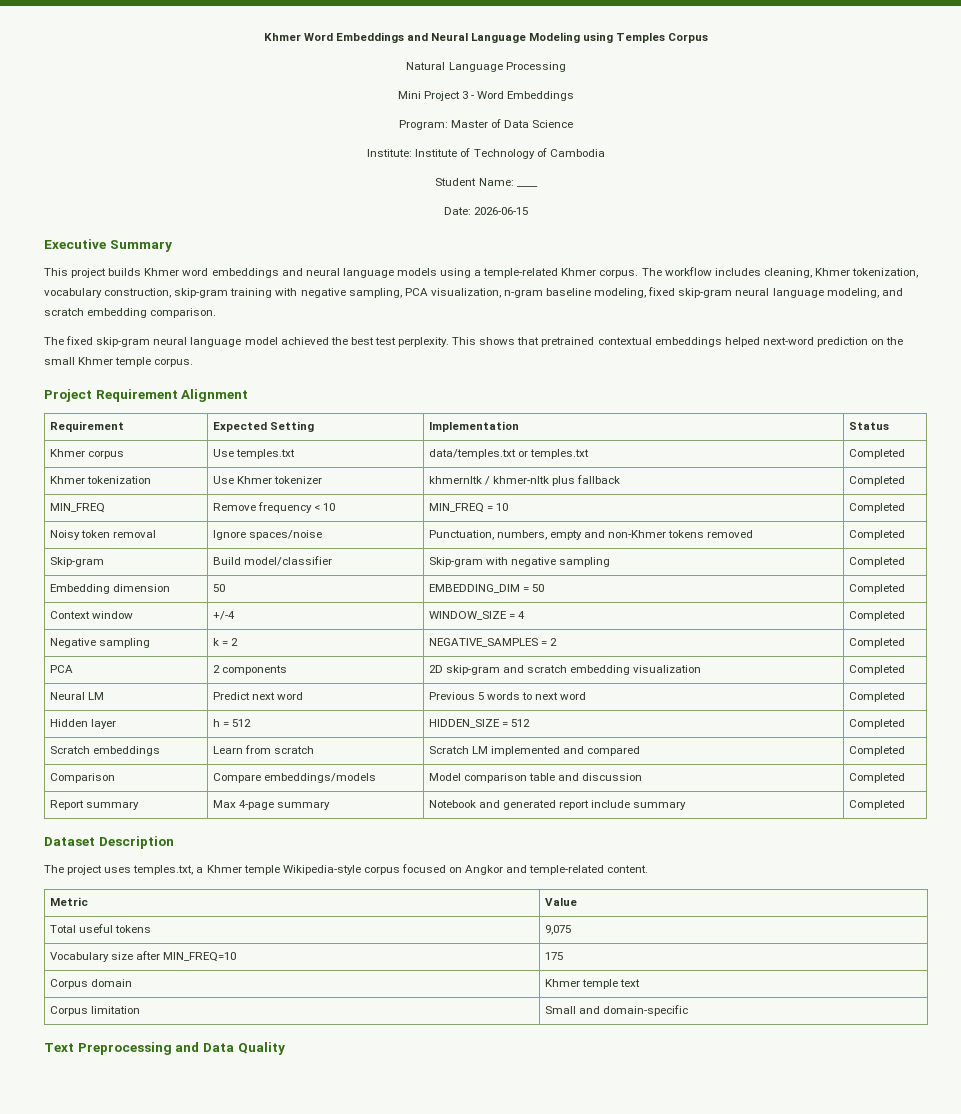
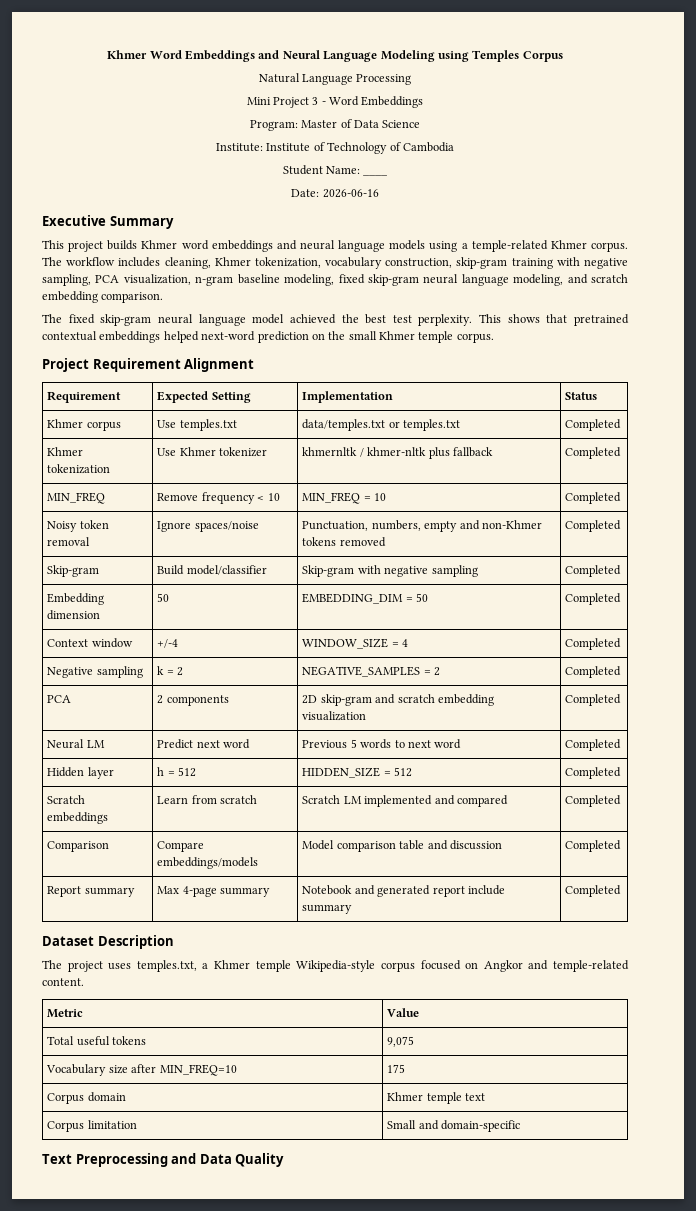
- Date: 2026-06-15
+ Date: 2026-06-16

